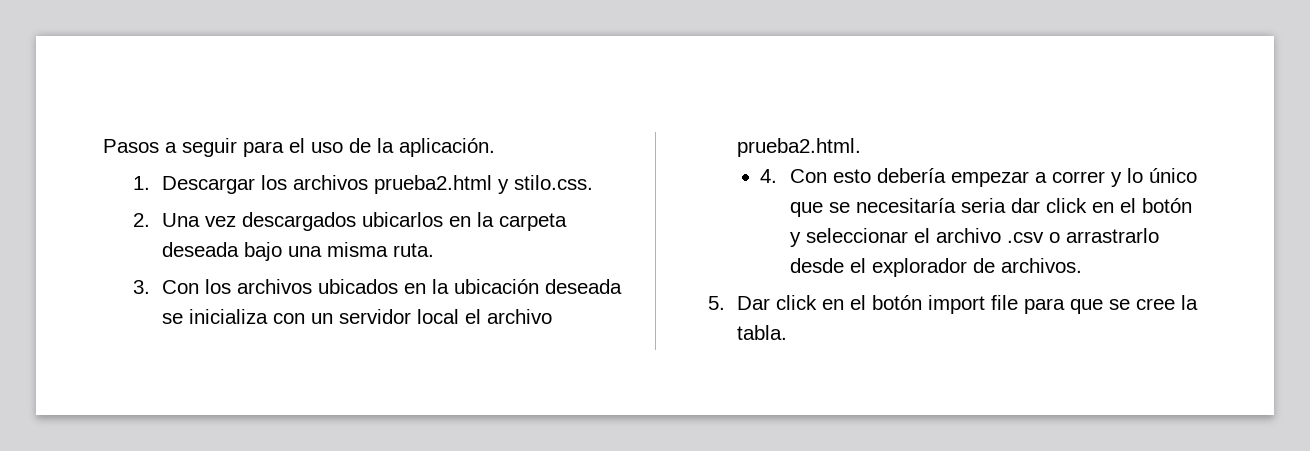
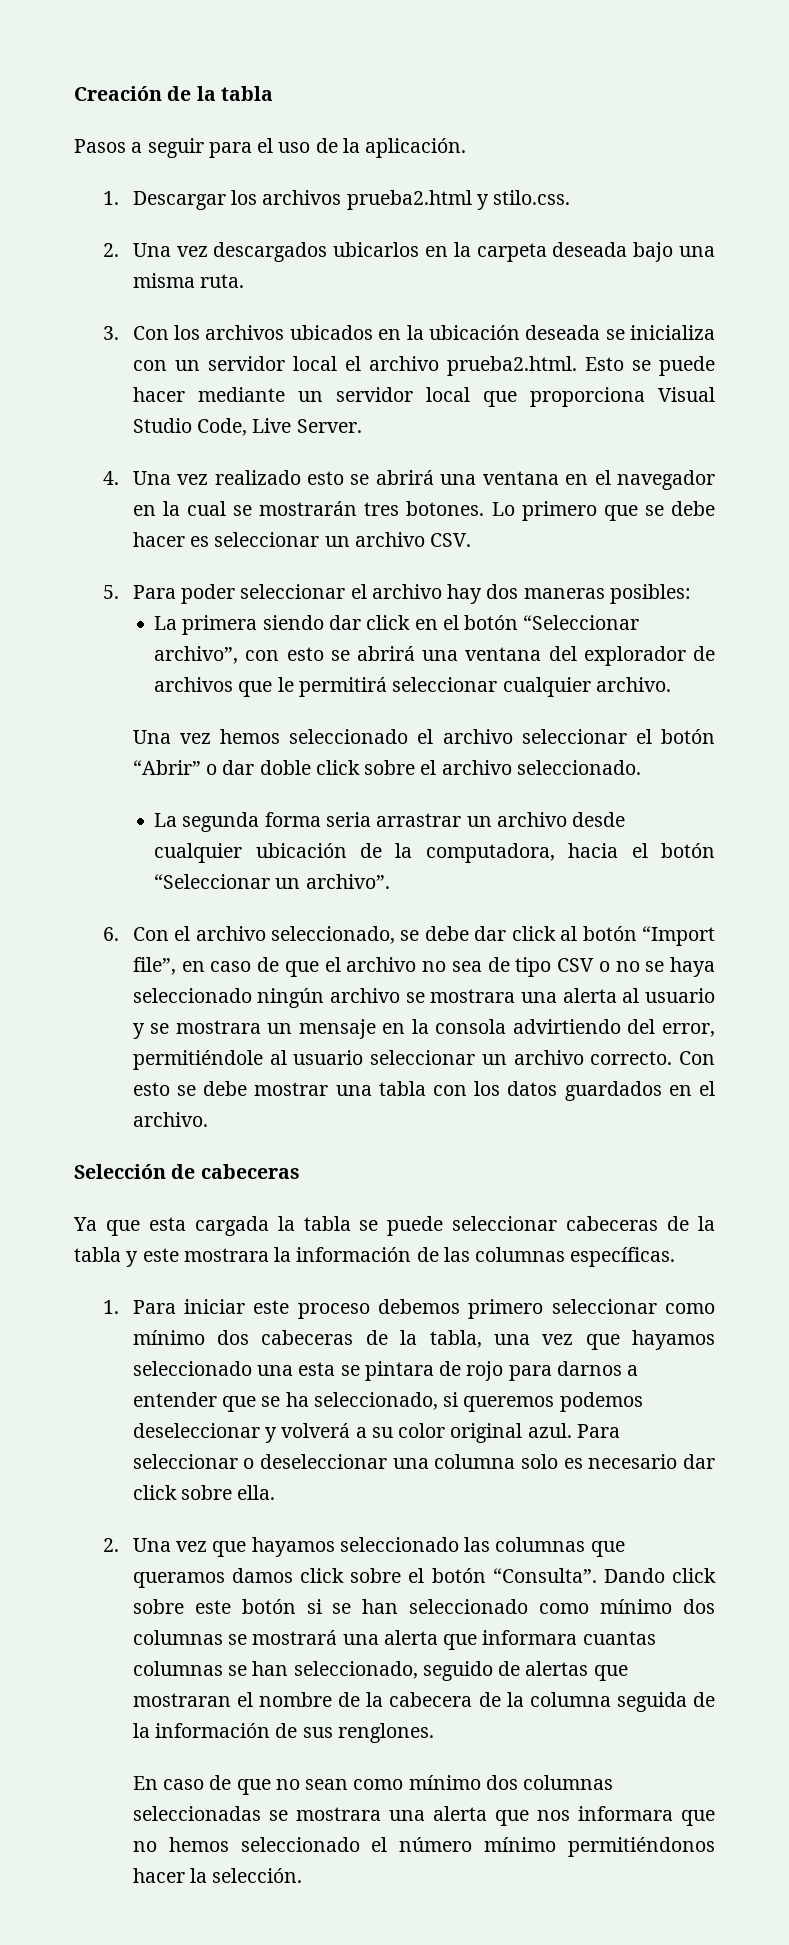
+ Creación de la tabla
- 3. Con los archivos ubicados en la ubicación deseada se inicializa con un servidor local el archivo prueba2.html.
- 4. Con esto debería empezar a correr y lo único que se necesitaría seria dar click en el botón y seleccionar el archivo .csv o arrastrarlo desde el explorador de archivos.
- 5. Dar click en el botón import file para que se cree la tabla.
+ 3. Con los archivos ubicados en la ubicación deseada se inicializa con un servidor local el archivo prueba2.html. Esto se puede hacer mediante un servidor local que proporciona Visual Studio Code, Live Server.
+ 4. Una vez realizado esto se abrirá una ventana en el navegador en la cual se mostrarán tres botones. Lo primero que se debe hacer es seleccionar un archivo CSV.
+ 5. Para poder seleccionar el archivo hay dos maneras posibles:
+ La primera siendo dar click en el botón “Seleccionar archivo”, con esto se abrirá una ventana del explorador de archivos que le permitirá seleccionar cualquier archivo.
+ Una vez hemos seleccionado el archivo seleccionar el botón “Abrir” o dar doble click sobre el archivo seleccionado.
+ La segunda forma seria arrastrar un archivo desde cualquier ubicación de la computadora, hacia el botón “Seleccionar un archivo”.
+ 6. Con el archivo seleccionado, se debe dar click al botón “Import file”, en caso de que el archivo no sea de tipo CSV o no se haya seleccionado ningún archivo se mostrara una alerta al usuario y se mostrara un mensaje en la consola advirtiendo del error, permitiéndole al usuario seleccionar un archivo correcto. Con esto se debe mostrar una tabla con los datos guardados en el archivo.
+ Selección de cabeceras
+ Ya que esta cargada la tabla se puede seleccionar cabeceras de la tabla y este mostrara la información de las columnas específicas.
+ 1. Para iniciar este proceso debemos primero seleccionar como mínimo dos cabeceras de la tabla, una vez que hayamos seleccionado una esta se pintara de rojo para darnos a entender que se ha seleccionado, si queremos podemos deseleccionar y volverá a su color original azul. Para seleccionar o deseleccionar una columna solo es necesario dar click sobre ella.
+ 2. Una vez que hayamos seleccionado las columnas que queramos damos click sobre el botón “Consulta”. Dando click sobre este botón si se han seleccionado como mínimo dos columnas se mostrará una alerta que informara cuantas columnas se han seleccionado, seguido de alertas que mostraran el nombre de la cabecera de la columna seguida de la información de sus renglones.
+ En caso de que no sean como mínimo dos columnas seleccionadas se mostrara una alerta que nos informara que no hemos seleccionado el número mínimo permitiéndonos hacer la selección.

